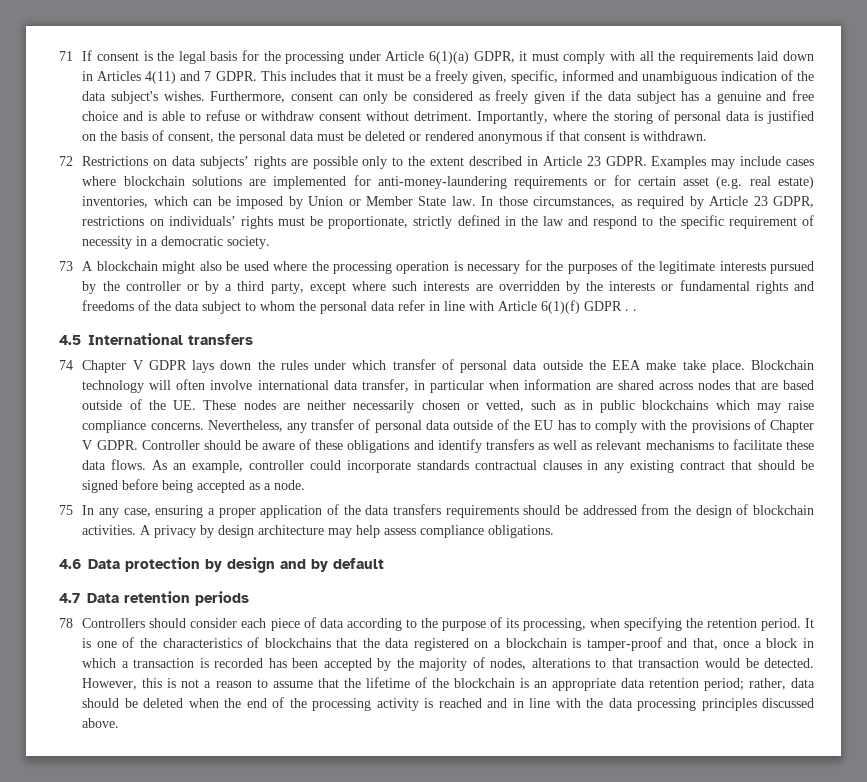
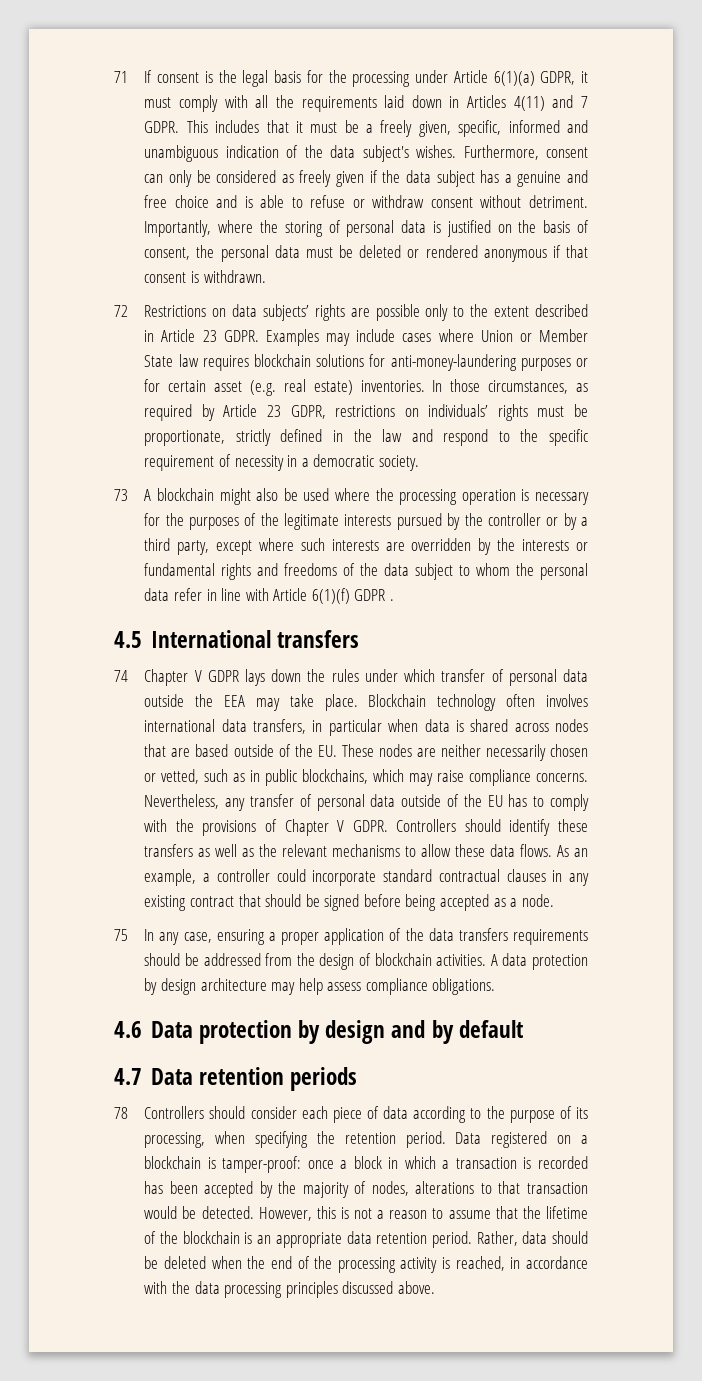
- Examples may include cases where blockchain solutions are implemented for anti-money-laundering requirements or for certain asset (e.g. real estate) inventories, which can be imposed by Union or Member State law.
+ Examples may include cases where Union or Member State law requires blockchain solutions for anti-money-laundering purposes or for certain asset (e.g. real estate) inventories.
- 73 A blockchain might also be used where the processing operation is necessary for the purposes of the legitimate interests pursued by the controller or by a third party, except where such interests are overridden by the interests or fundamental rights and freedoms of the data subject to whom the personal data refer in line with Article 6(1)(f) GDPR . .
+ 73 A blockchain might also be used where the processing operation is necessary for the purposes of the legitimate interests pursued by the controller or by a third party, except where such interests are overridden by the interests or fundamental rights and freedoms of the data subject to whom the personal data refer in line with Article 6(1)(f) GDPR .
- 74 Chapter V GDPR lays down the rules under which transfer of personal data outside the EEA make take place.
+ 74 Chapter V GDPR lays down the rules under which transfer of personal data outside the EEA may take place.
- Blockchain technology will often involve international data transfer, in particular when information are shared across nodes that are based outside of the UE. These nodes are neither necessarily chosen or vetted, such as in public blockchains which may raise compliance concerns.
+ Blockchain technology often involves international data transfers, in particular when data is shared across nodes that are based outside of the EU. These nodes are neither necessarily chosen or vetted, such as in public blockchains, which may raise compliance concerns.
- Controller should be aware of these obligations and identify transfers as well as relevant mechanisms to facilitate these data flows.
+ Controllers should identify these transfers as well as the relevant mechanisms to allow these data flows.
- As an example, controller could incorporate standards contractual clauses in any existing contract that should be signed before being accepted as a node.
+ As an example, a controller could incorporate standard contractual clauses in any existing contract that should be signed before being accepted as a node.
- A privacy by design architecture may help assess compliance obligations.
+ A data protection by design architecture may help assess compliance obligations.
- It is one of the characteristics of blockchains that the data registered on a blockchain is tamper-proof and that, once a block in which a transaction is recorded has been accepted by the majority of nodes, alterations to that transaction would be detected.
+ Data registered on a blockchain is tamper-proof: once a block in which a transaction is recorded has been accepted by the majority of nodes, alterations to that transaction would be detected.
- However, this is not a reason to assume that the lifetime of the blockchain is an appropriate data retention period; rather, data should be deleted when the end of the processing activity is reached and in line with the data processing principles discussed above.
+ However, this is not a reason to assume that the lifetime of the blockchain is an appropriate data retention period. Rather, data should be deleted when the end of the processing activity is reached, in accordance with the data processing principles discussed above.

